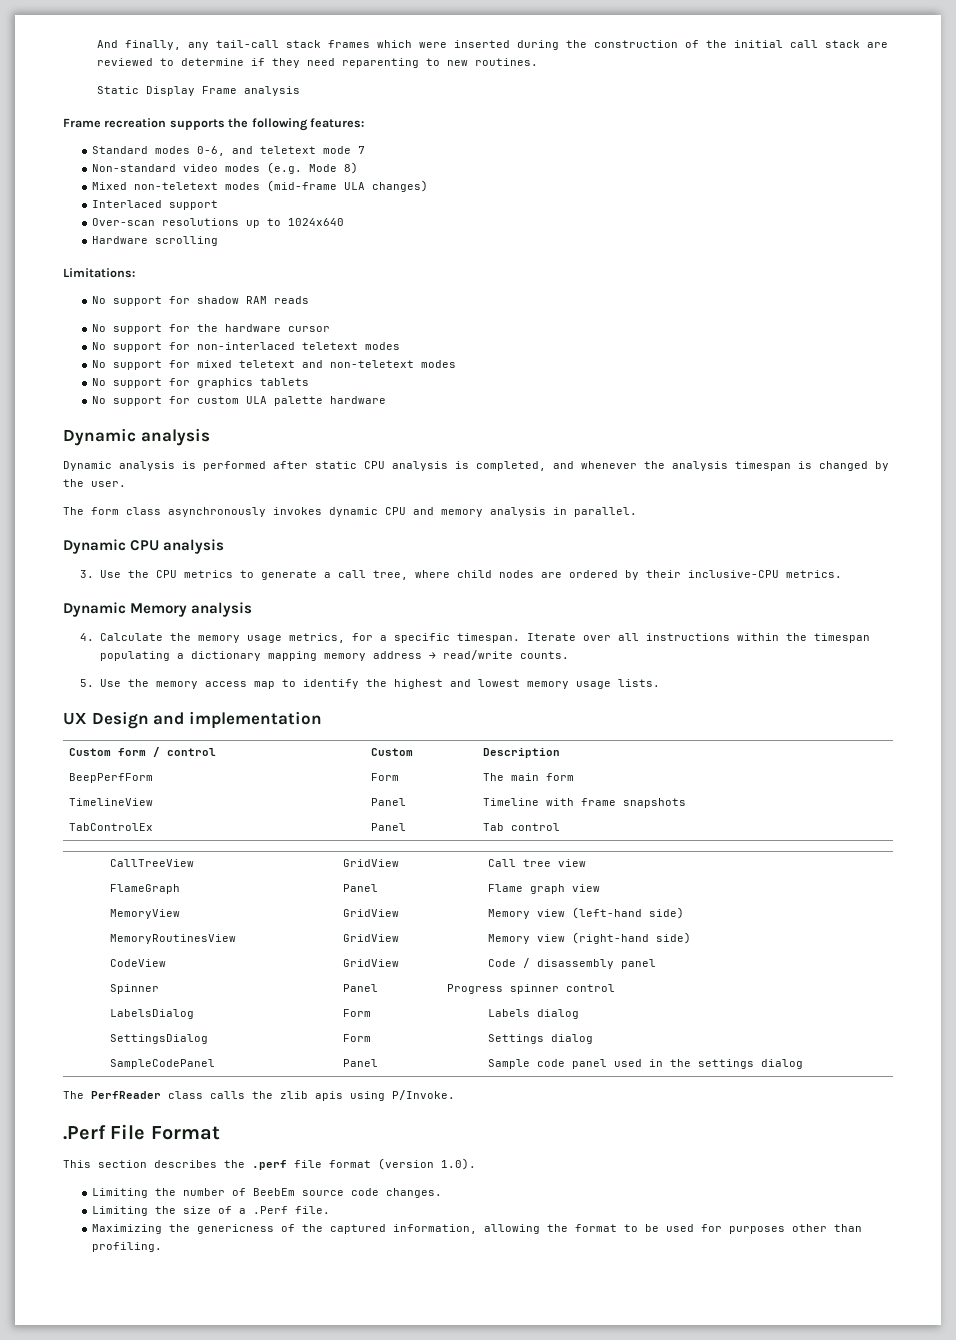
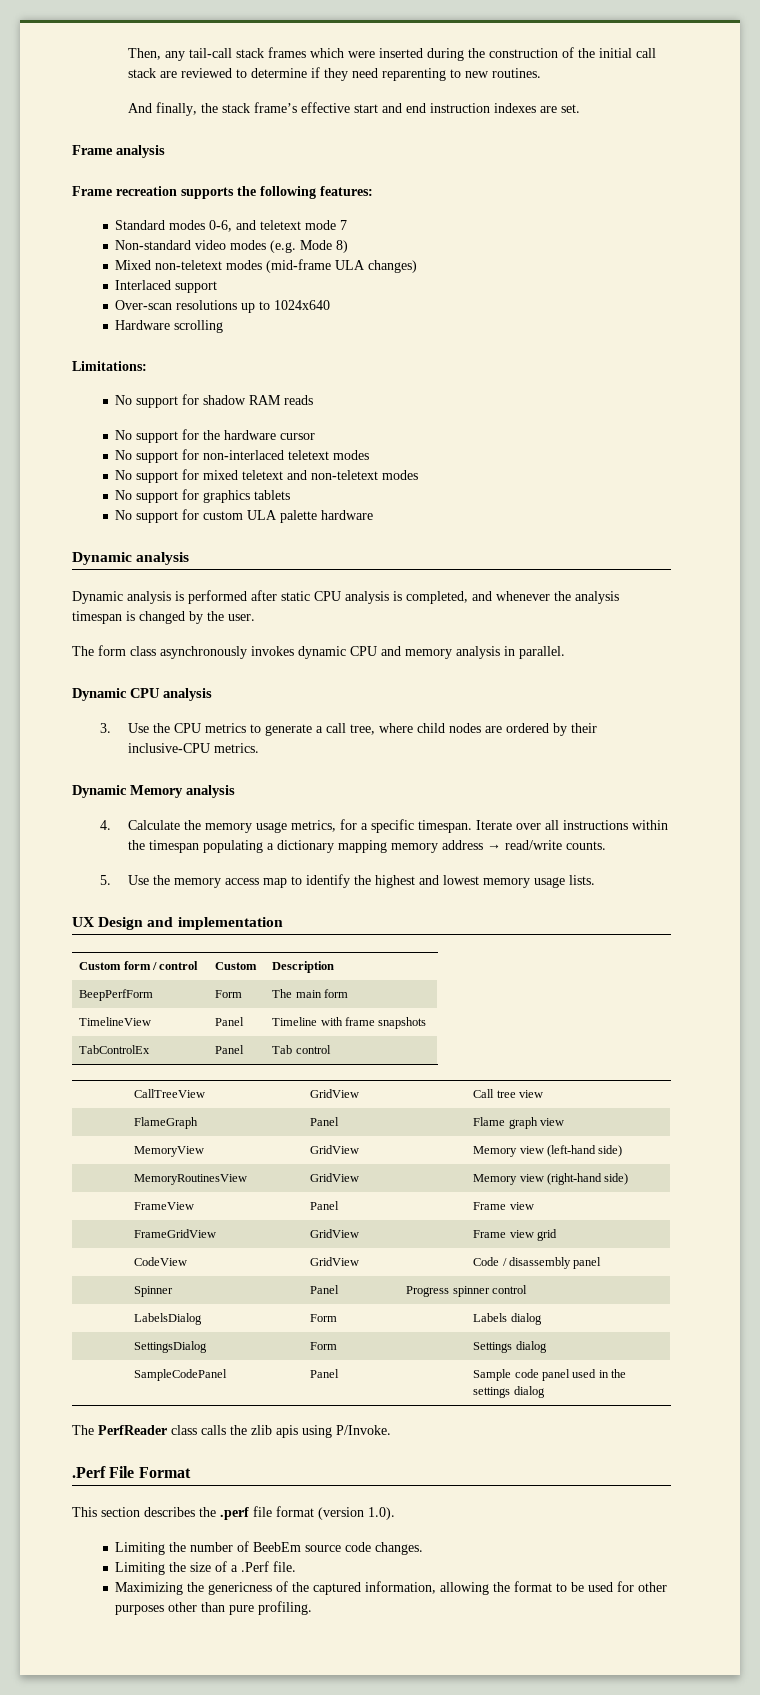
- And finally, any tail-call stack frames which were inserted during the construction of the initial call stack are reviewed to determine if they need reparenting to new routines.
+ Then, any tail-call stack frames which were inserted during the construction of the initial call stack are reviewed to determine if they need reparenting to new routines.
- Static Display Frame analysis
+ And finally, the stack frame’s effective start and end instruction indexes are set.
+ Frame analysis
+ FrameView | Panel | Frame view
+ FrameGridView | GridView | Frame view grid
- Maximizing the genericness of the captured information, allowing the format to be used for purposes other than profiling.
+ Maximizing the genericness of the captured information, allowing the format to be used for other purposes other than pure profiling.

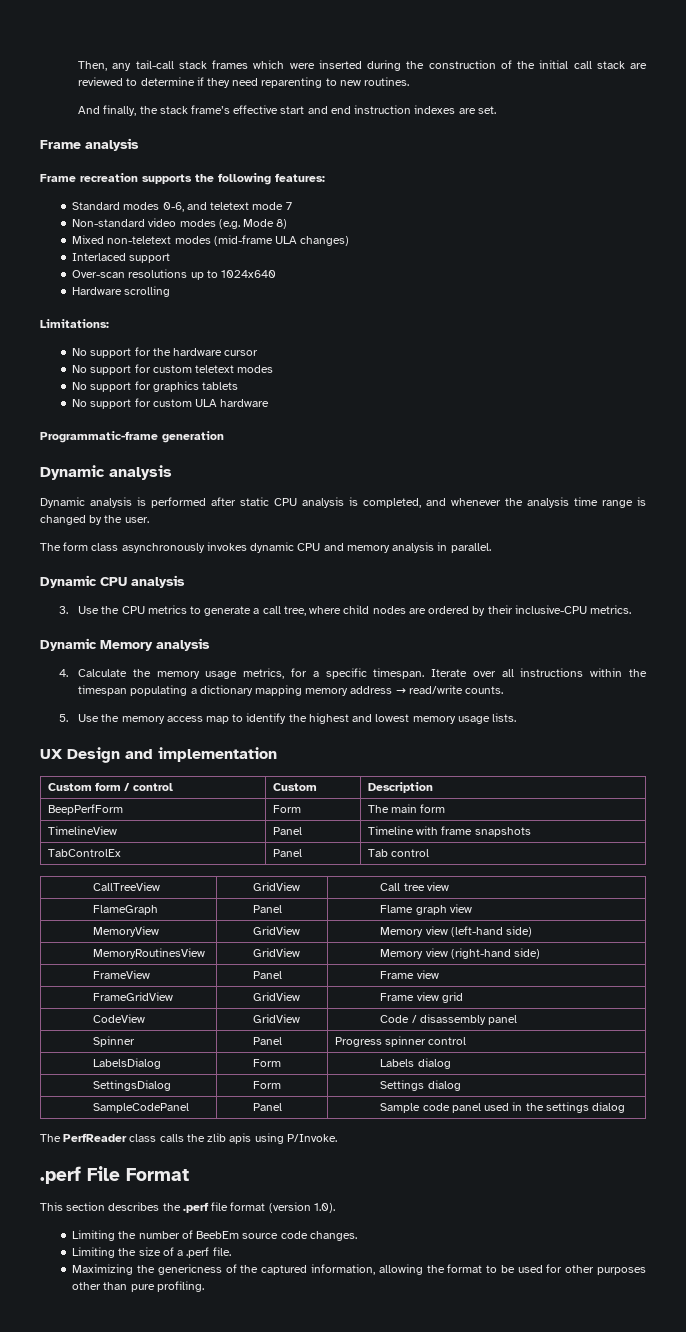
- No support for shadow RAM reads
- No support for non-interlaced teletext modes
+ No support for custom teletext modes
- No support for mixed teletext and non-teletext modes
- No support for custom ULA palette hardware
+ No support for custom ULA hardware
+ Programmatic-frame generation
- Dynamic analysis is performed after static CPU analysis is completed, and whenever the analysis timespan is changed by the user.
+ Dynamic analysis is performed after static CPU analysis is completed, and whenever the analysis time range is changed by the user.
- .Perf File Format
+ .perf File Format
- Limiting the size of a .Perf file.
+ Limiting the size of a .perf file.

